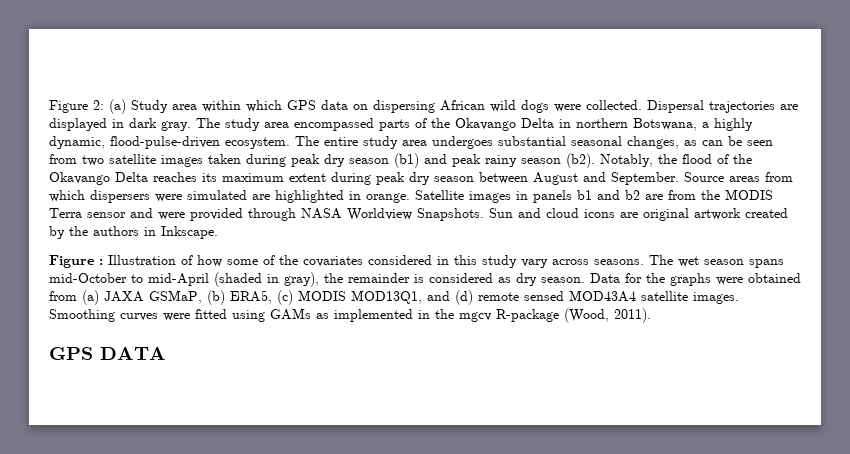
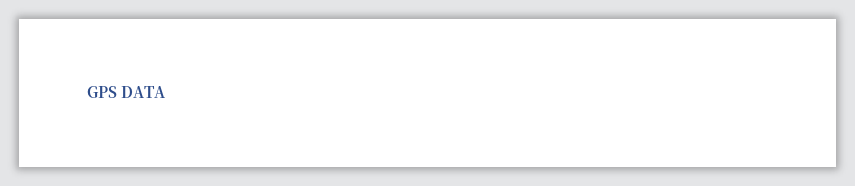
- Figure 2: (a) Study area within which GPS data on dispersing African wild dogs were collected. Dispersal trajectories are displayed in dark gray. The study area encompassed parts of the Okavango Delta in northern Botswana, a highly dynamic, flood-pulse-driven ecosystem. The entire study area undergoes substantial seasonal changes, as can be seen from two satellite images taken during peak dry season (b1) and peak rainy season (b2). Notably, the flood of the Okavango Delta reaches its maximum extent during peak dry season between August and September. Source areas from which dispersers were simulated are highlighted in orange. Satellite images in panels b1 and b2 are from the MODIS Terra sensor and were provided through NASA Worldview Snapshots. Sun and cloud icons are original artwork created by the authors in Inkscape.
- Figure : Illustration of how some of the covariates considered in this study vary across seasons. The wet season spans mid-October to mid-April (shaded in gray), the remainder is considered as dry season. Data for the graphs were obtained from (a) JAXA GSMaP, (b) ERA5, (c) MODIS MOD13Q1, and (d) remote sensed MOD43A4 satellite images. Smoothing curves were fitted using GAMs as implemented in the mgcv R-package (Wood, 2011).

